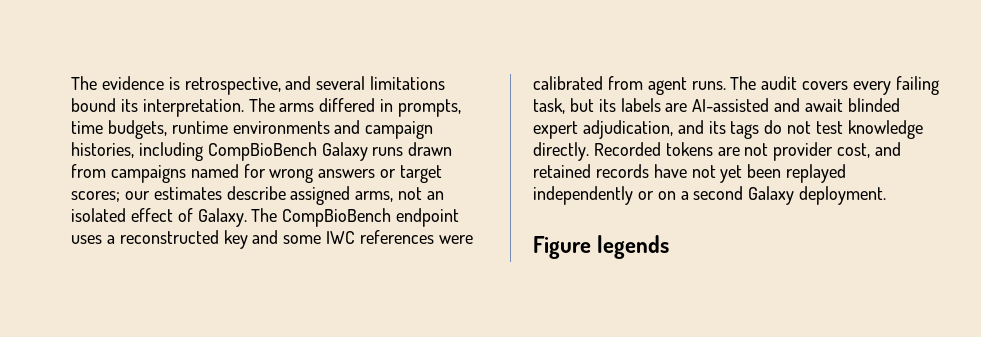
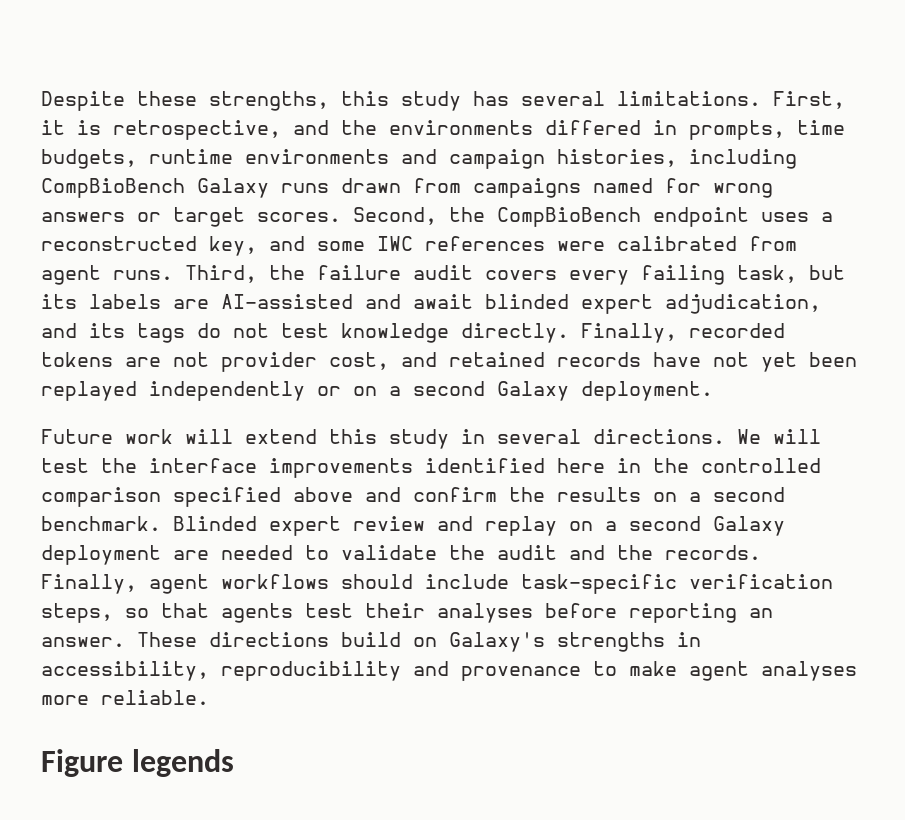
- The evidence is retrospective, and several limitations bound its interpretation. The arms differed in prompts, time budgets, runtime environments and campaign histories, including CompBioBench Galaxy runs drawn from campaigns named for wrong answers or target scores; our estimates describe assigned arms, not an isolated effect of Galaxy. The CompBioBench endpoint uses a reconstructed key and some IWC references were calibrated from agent runs.
+ Despite these strengths, this study has several limitations. First, it is retrospective, and the environments differed in prompts, time budgets, runtime environments and campaign histories, including CompBioBench Galaxy runs drawn from campaigns named for wrong answers or target scores. Second, the CompBioBench endpoint uses a reconstructed key, and some IWC references were calibrated from agent runs.
- The audit covers every failing task, but its labels are AI-assisted and await blinded expert adjudication, and its tags do not test knowledge directly.
+ Third, the failure audit covers every failing task, but its labels are AI-assisted and await blinded expert adjudication, and its tags do not test knowledge directly.
- Recorded tokens are not provider cost, and retained records have not yet been replayed independently or on a second Galaxy deployment.
+ Finally, recorded tokens are not provider cost, and retained records have not yet been replayed independently or on a second Galaxy deployment.
+ Future work will extend this study in several directions. We will test the interface improvements identified here in the controlled comparison specified above and confirm the results on a second benchmark. Blinded expert review and replay on a second Galaxy deployment are needed to validate the audit and the records. Finally, agent workflows should include task-specific verification steps, so that agents test their analyses before reporting an answer. These directions build on Galaxy's strengths in accessibility, reproducibility and provenance to make agent analyses more reliable.

